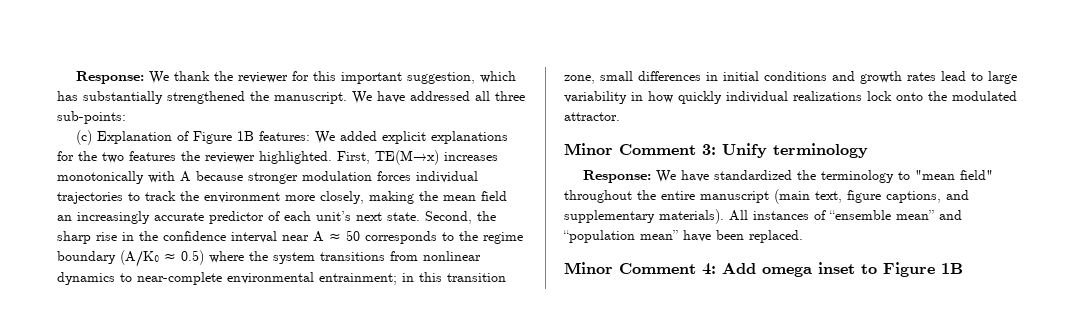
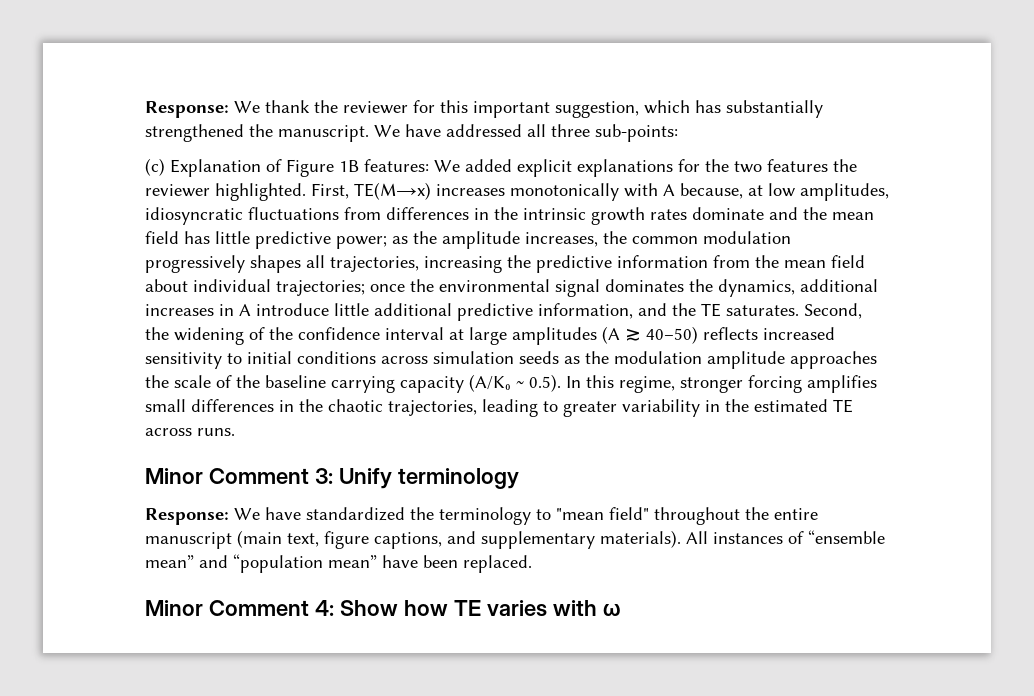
- First, TE(M→x) increases monotonically with A because stronger modulation forces individual trajectories to track the environment more closely, making the mean field an increasingly accurate predictor of each unit’s next state. Second, the sharp rise in the confidence interval near A ≈ 50 corresponds to the regime boundary (A/K₀ ≈ 0.5) where the system transitions from nonlinear dynamics to near-complete environmental entrainment; in this transition zone, small differences in initial conditions and growth rates lead to large variability in how quickly individual realizations lock onto the modulated attractor.
+ First, TE(M→x) increases monotonically with A because, at low amplitudes, idiosyncratic fluctuations from differences in the intrinsic growth rates dominate and the mean field has little predictive power; as the amplitude increases, the common modulation progressively shapes all trajectories, increasing the predictive information from the mean field about individual trajectories; once the environmental signal dominates the dynamics, additional increases in A introduce little additional predictive information, and the TE saturates. Second, the widening of the confidence interval at large amplitudes (A ≳ 40–50) reflects increased sensitivity to initial conditions across simulation seeds as the modulation amplitude approaches the scale of the baseline carrying capacity (A/K₀ ~ 0.5). In this regime, stronger forcing amplifies small differences in the chaotic trajectories, leading to greater variability in the estimated TE across runs.
- Minor Comment 4: Add omega inset to Figure 1B
+ Minor Comment 4: Show how TE varies with ω

